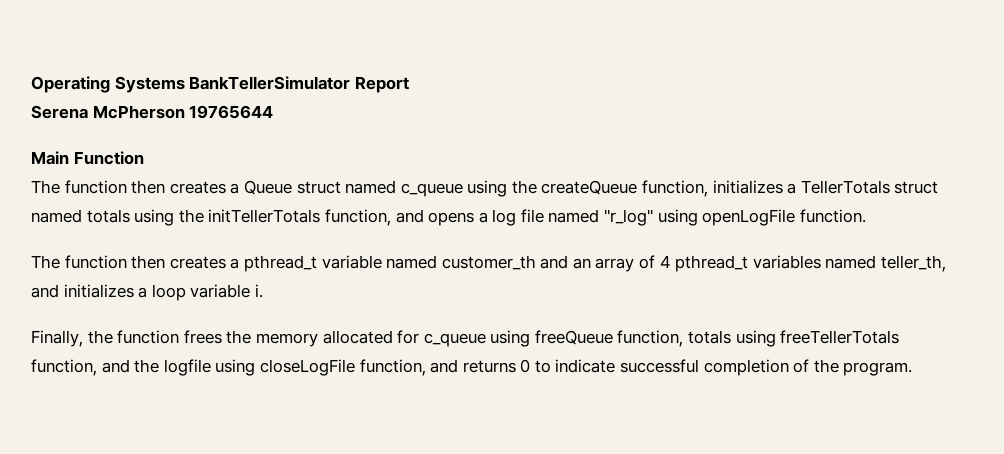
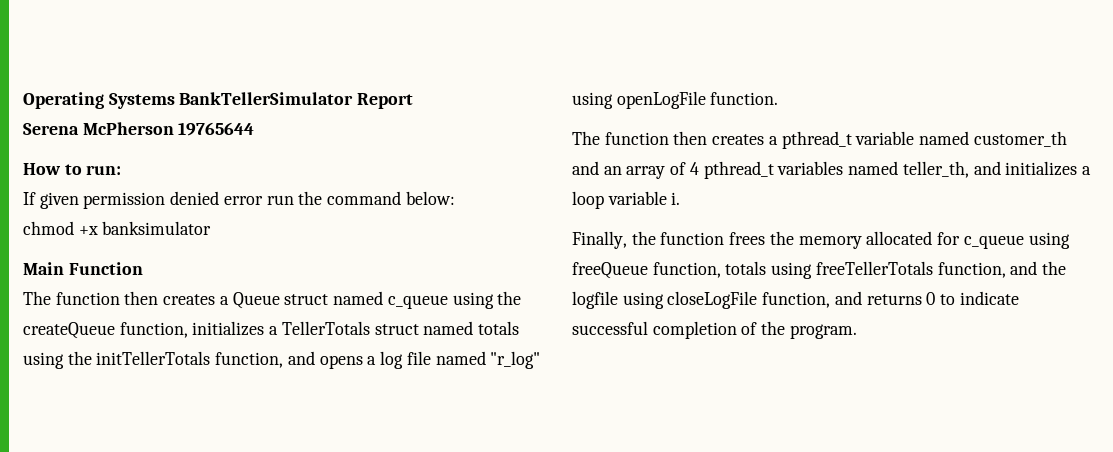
+ How to run:
+ If given permission denied error run the command below:
+ chmod +x banksimulator

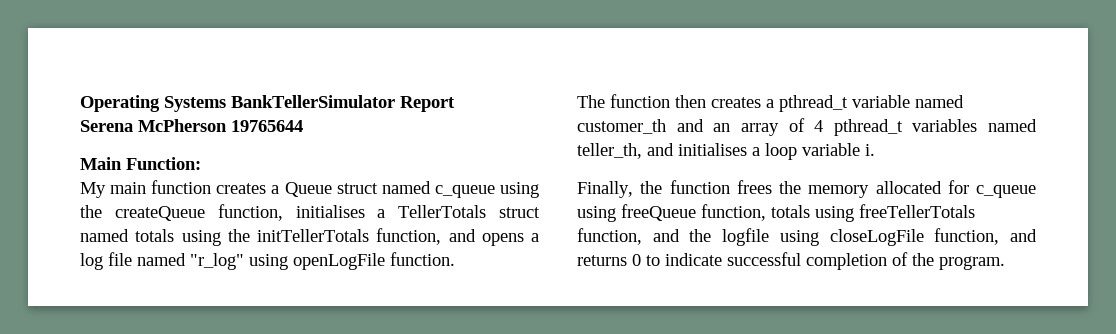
- How to run:
- If given permission denied error run the command below:
- chmod +x banksimulator
- Main Function
- The function then creates a Queue struct named c_queue using the createQueue function, initializes a TellerTotals struct named totals using the initTellerTotals function, and opens a log file named "r_log" using openLogFile function.
+ Main Function:
+ My main function creates a Queue struct named c_queue using the createQueue function, initialises a TellerTotals struct named totals using the initTellerTotals function, and opens a log file named "r_log" using openLogFile function.
- The function then creates a pthread_t variable named customer_th and an array of 4 pthread_t variables named teller_th, and initializes a loop variable i.
+ The function then creates a pthread_t variable named customer_th and an array of 4 pthread_t variables named teller_th, and initialises a loop variable i.

